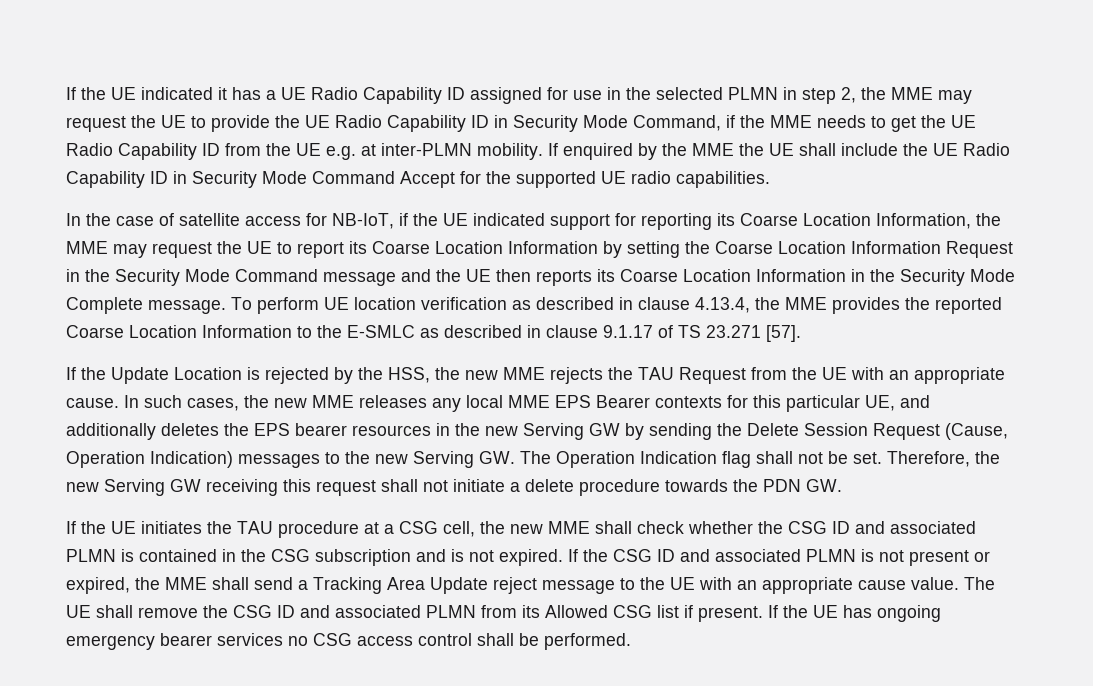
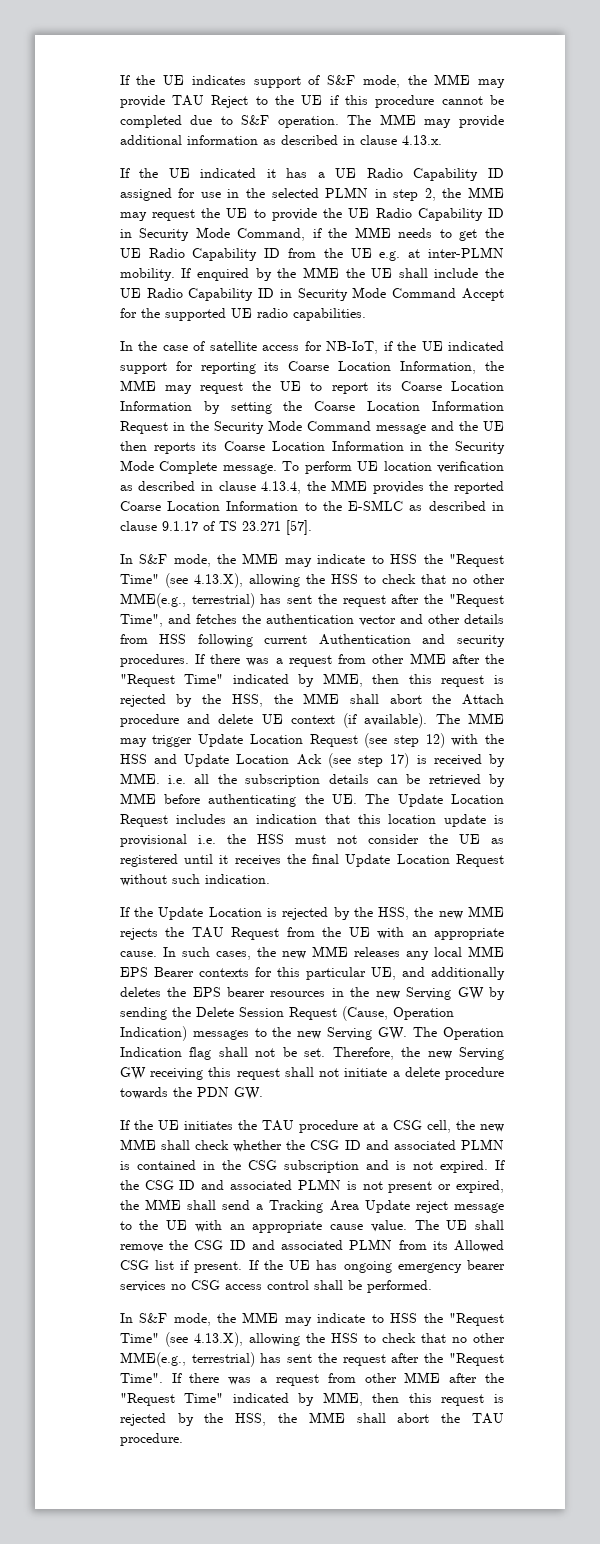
+ If the UE indicates support of S&F mode, the MME may provide TAU Reject to the UE if this procedure cannot be completed due to S&F operation. The MME may provide additional information as described in clause 4.13.x.
+ In S&F mode, the MME may indicate to HSS the "Request Time" (see 4.13.X), allowing the HSS to check that no other MME(e.g., terrestrial) has sent the request after the "Request Time", and fetches the authentication vector and other details from HSS following current Authentication and security procedures. If there was a request from other MME after the "Request Time" indicated by MME, then this request is rejected by the HSS, the MME shall abort the Attach procedure and delete UE context (if available). The MME may trigger Update Location Request (see step 12) with the HSS and Update Location Ack (see step 17) is received by MME. i.e. all the subscription details can be retrieved by MME before authenticating the UE. The Update Location Request includes an indication that this location update is provisional i.e. the HSS must not consider the UE as registered until it receives the final Update Location Request without such indication.
+ In S&F mode, the MME may indicate to HSS the "Request Time" (see 4.13.X), allowing the HSS to check that no other MME(e.g., terrestrial) has sent the request after the "Request Time". If there was a request from other MME after the "Request Time" indicated by MME, then this request is rejected by the HSS, the MME shall abort the TAU procedure.

